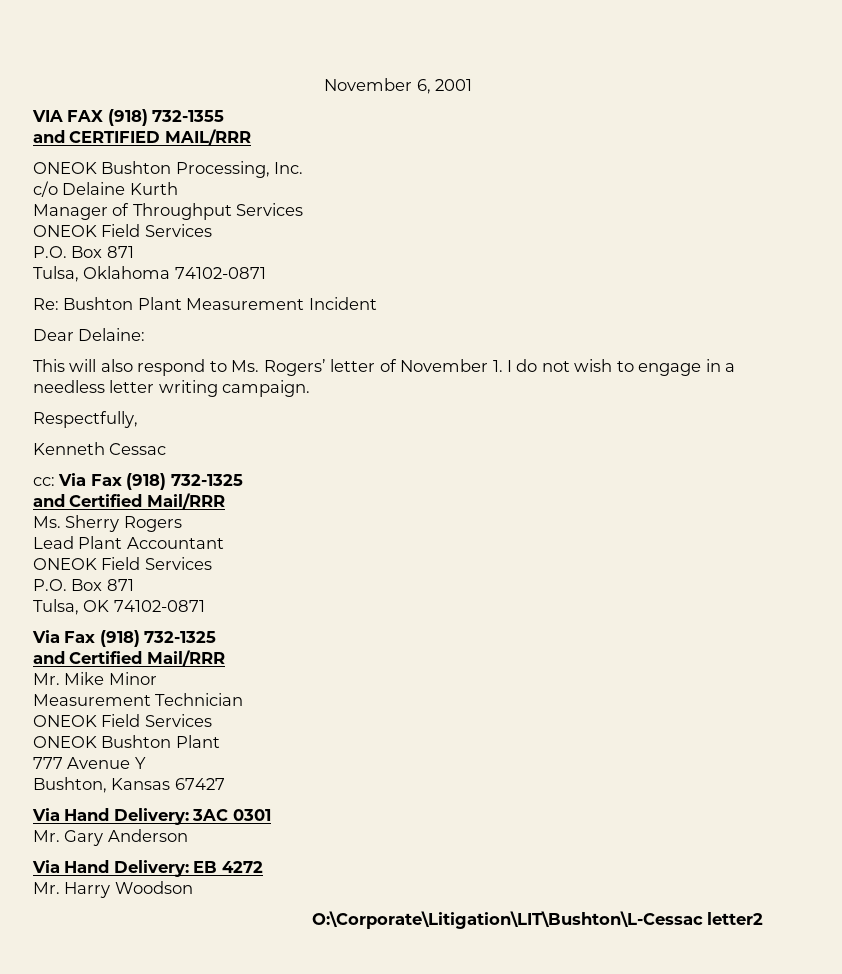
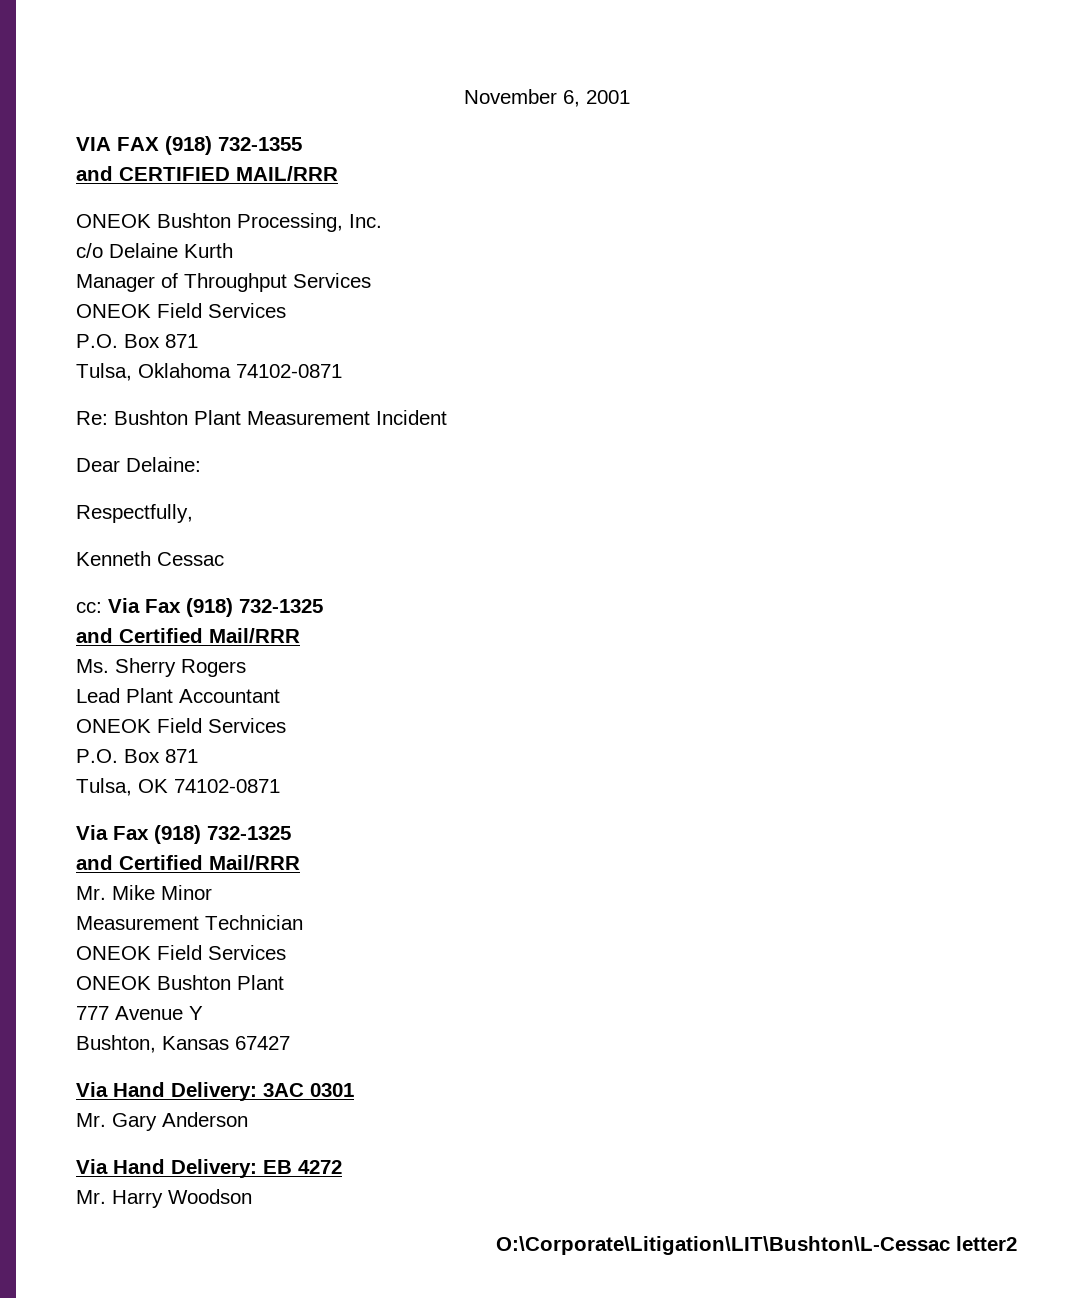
- This will also respond to Ms. Rogers’ letter of November 1. I do not wish to engage in a needless letter writing campaign.

